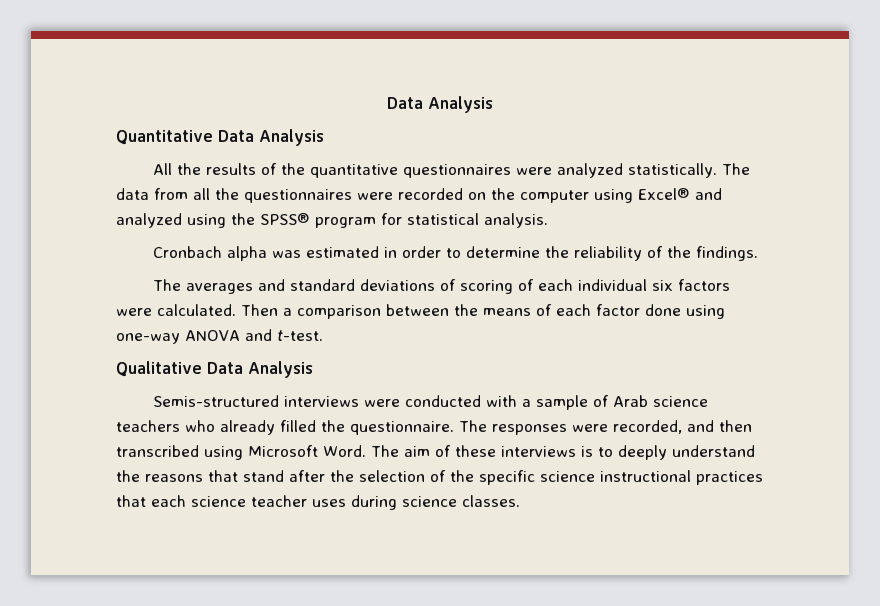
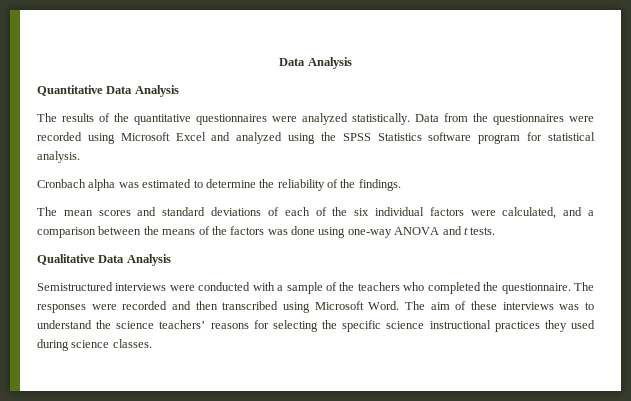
- All the results of the quantitative questionnaires were analyzed statistically.
+ The results of the quantitative questionnaires were analyzed statistically.
- The data from all the questionnaires were recorded on the computer using Excel® and analyzed using the SPSS® program for statistical analysis.
+ Data from the questionnaires were recorded using Microsoft Excel and analyzed using the SPSS Statistics software program for statistical analysis.
- Cronbach alpha was estimated in order to determine the reliability of the findings.
+ Cronbach alpha was estimated to determine the reliability of the findings.
- The averages and standard deviations of scoring of each individual six factors were calculated. Then a comparison between the means of each factor done using one-way ANOVA and t-test.
+ The mean scores and standard deviations of each of the six individual factors were calculated, and a comparison between the means of the factors was done using one-way ANOVA and t tests.
- Semis-structured interviews were conducted with a sample of Arab science teachers who already filled the questionnaire.
+ Semistructured interviews were conducted with a sample of the teachers who completed the questionnaire.
- The responses were recorded, and then transcribed using Microsoft Word.
+ The responses were recorded and then transcribed using Microsoft Word.
- The aim of these interviews is to deeply understand the reasons that stand after the selection of the specific science instructional practices that each science teacher uses during science classes.
+ The aim of these interviews was to understand the science teachers’ reasons for selecting the specific science instructional practices they used during science classes.

